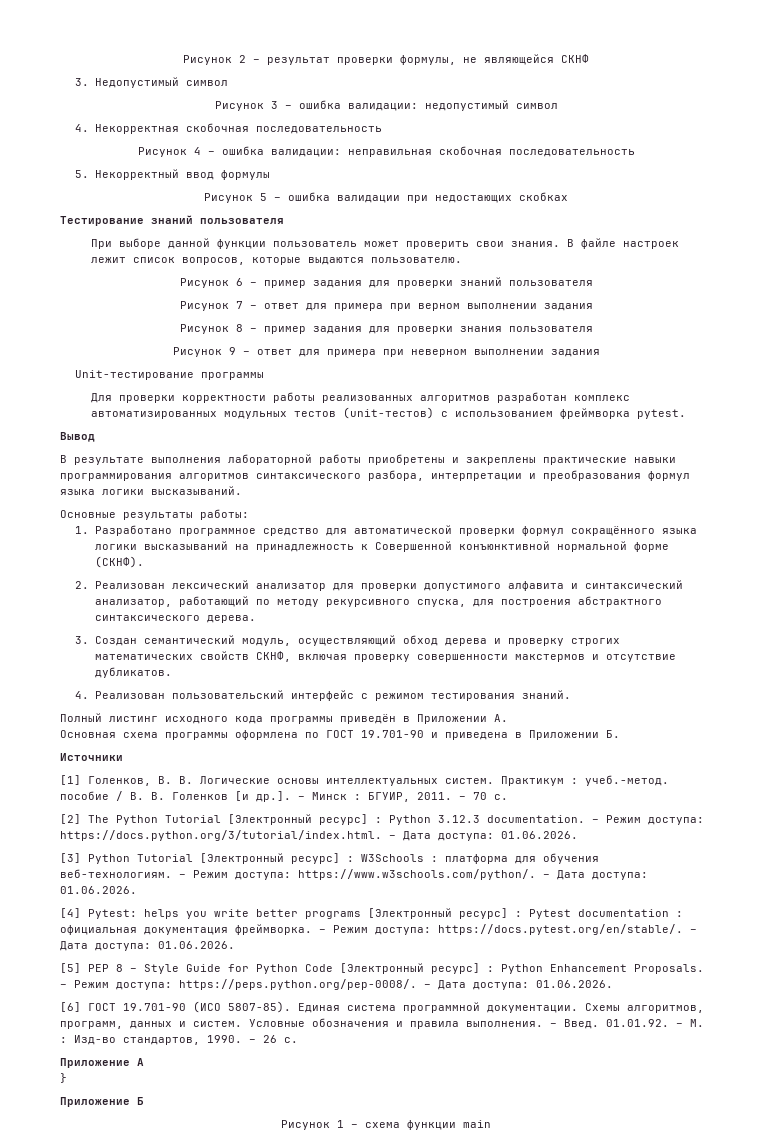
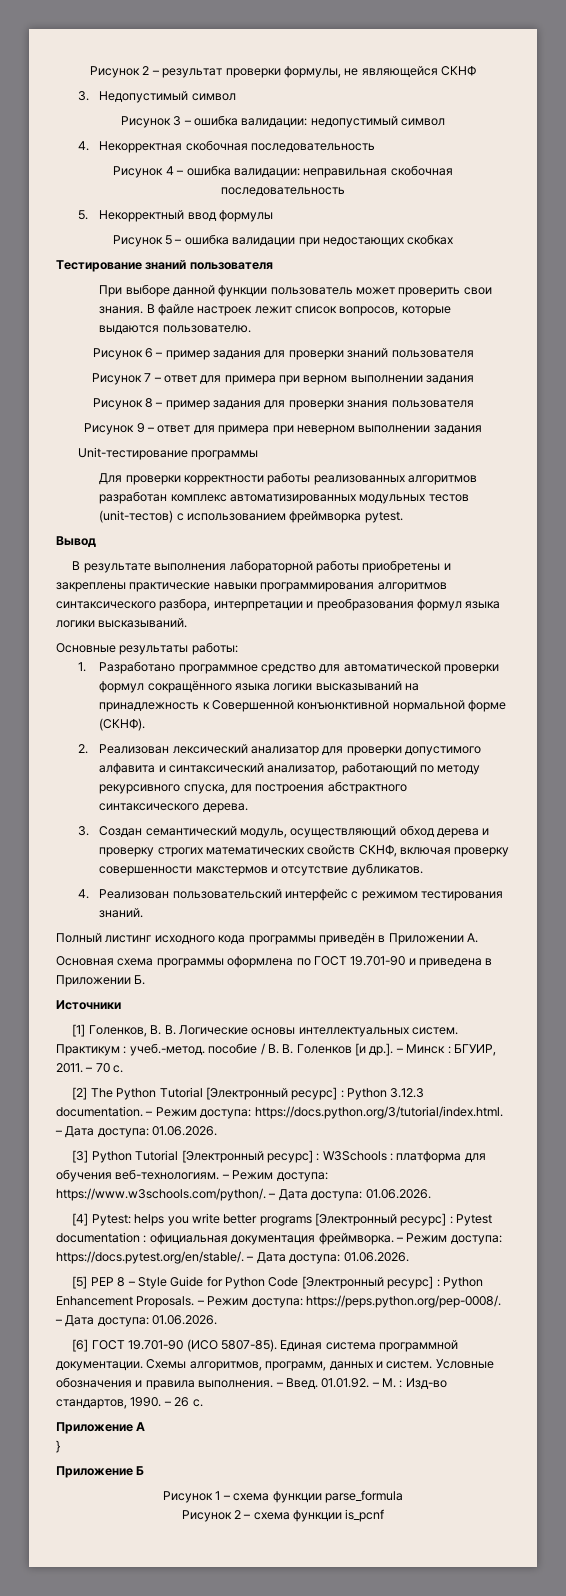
- Рисунок 1 – схема функции main
+ Рисунок 1 – схема функции parse_formula
+ Рисунок 2 – схема функции is_pcnf

